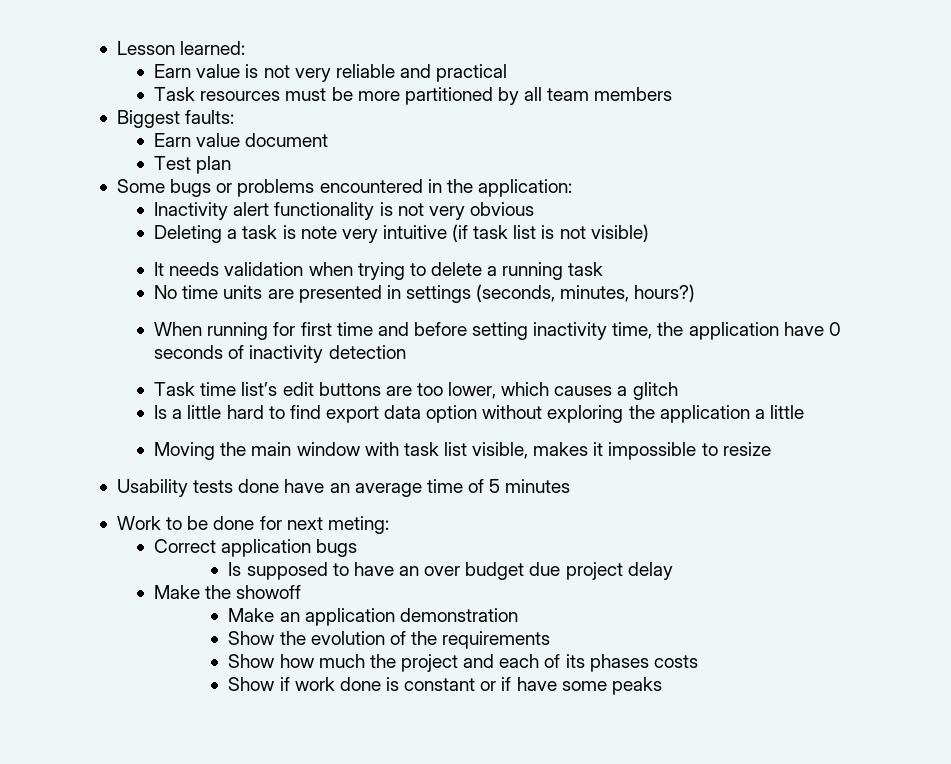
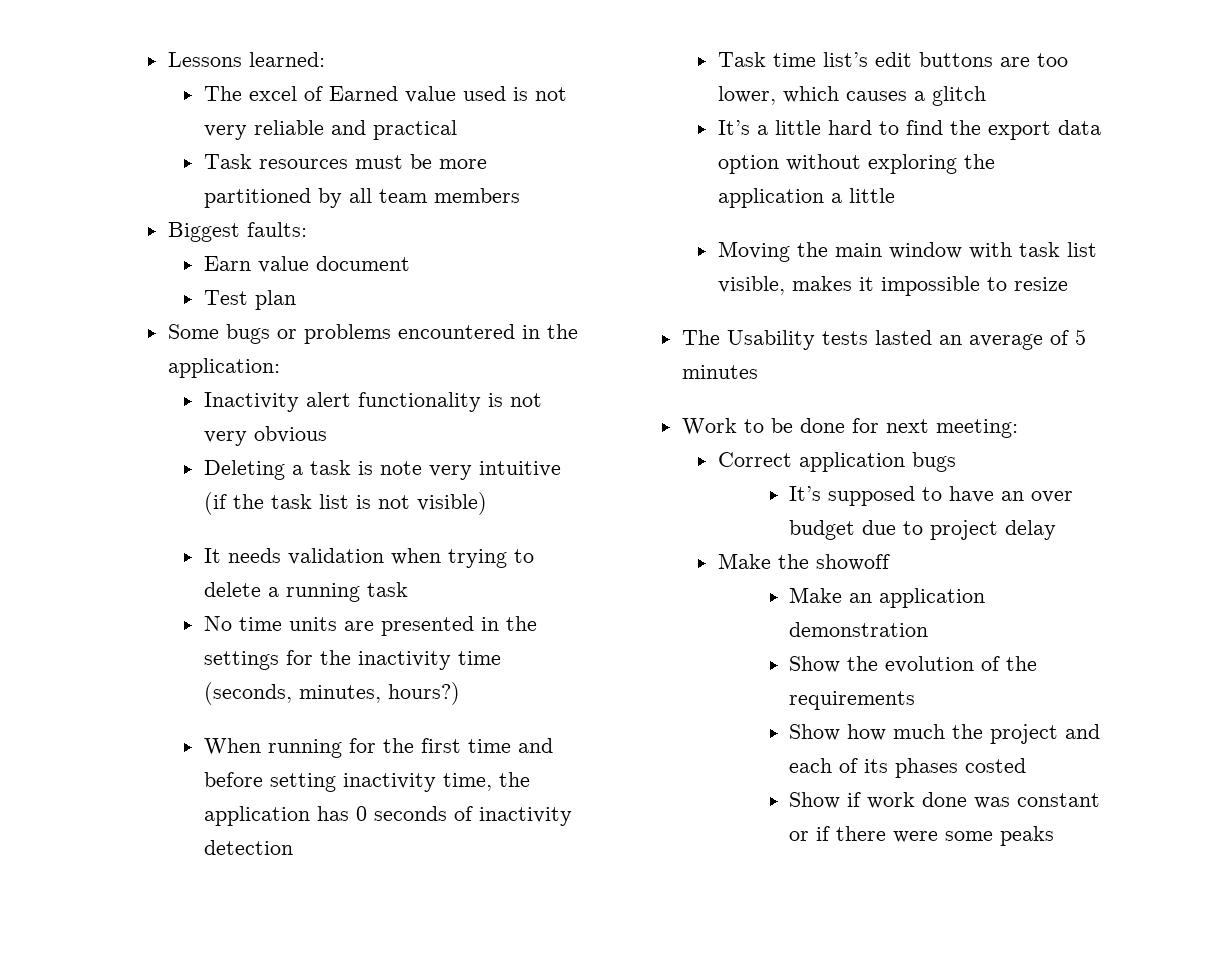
- Lesson learned:
+ Lessons learned:
- Earn value is not very reliable and practical
+ The excel of Earned value used is not very reliable and practical
- Deleting a task is note very intuitive (if task list is not visible)
+ Deleting a task is note very intuitive (if the task list is not visible)
- No time units are presented in settings (seconds, minutes, hours?)
+ No time units are presented in the settings for the inactivity time (seconds, minutes, hours?)
- When running for first time and before setting inactivity time, the application have 0 seconds of inactivity detection
+ When running for the first time and before setting inactivity time, the application has 0 seconds of inactivity detection
- Is a little hard to find export data option without exploring the application a little
+ It’s a little hard to find the export data option without exploring the application a little
- Usability tests done have an average time of 5 minutes
+ The Usability tests lasted an average of 5 minutes
- Work to be done for next meting:
+ Work to be done for next meeting:
- Is supposed to have an over budget due project delay
+ It’s supposed to have an over budget due to project delay
- Show how much the project and each of its phases costs
+ Show how much the project and each of its phases costed
- Show if work done is constant or if have some peaks
+ Show if work done was constant or if there were some peaks

